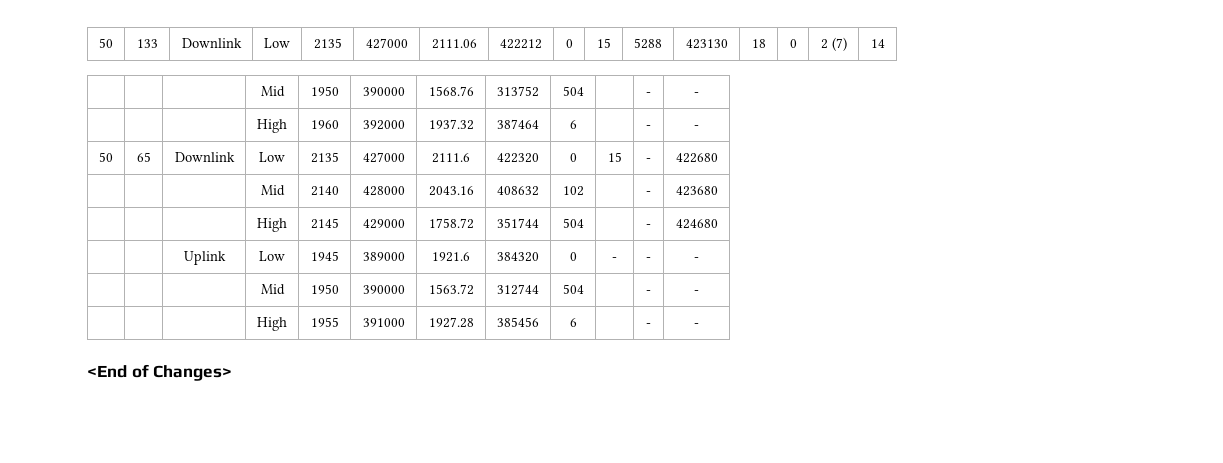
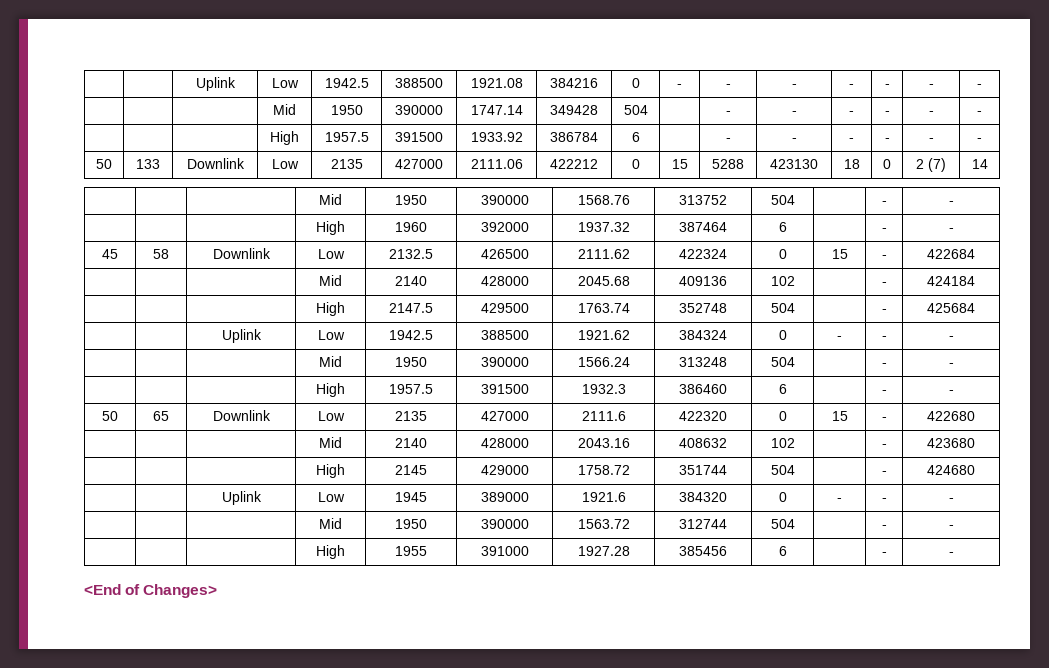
+ | | Uplink | Low | 1942.5 | 388500 | 1921.08 | 384216 | 0 | - | - | - | - | - | - | -
+ | | | Mid | 1950 | 390000 | 1747.14 | 349428 | 504 | | - | - | - | - | - | -
+ | | | High | 1957.5 | 391500 | 1933.92 | 386784 | 6 | | - | - | - | - | - | -
+ 45 | 58 | Downlink | Low | 2132.5 | 426500 | 2111.62 | 422324 | 0 | 15 | - | 422684
+ | | | Mid | 2140 | 428000 | 2045.68 | 409136 | 102 | | - | 424184
+ | | | High | 2147.5 | 429500 | 1763.74 | 352748 | 504 | | - | 425684
+ | | Uplink | Low | 1942.5 | 388500 | 1921.62 | 384324 | 0 | - | - | -
+ | | | Mid | 1950 | 390000 | 1566.24 | 313248 | 504 | | - | -
+ | | | High | 1957.5 | 391500 | 1932.3 | 386460 | 6 | | - | -

